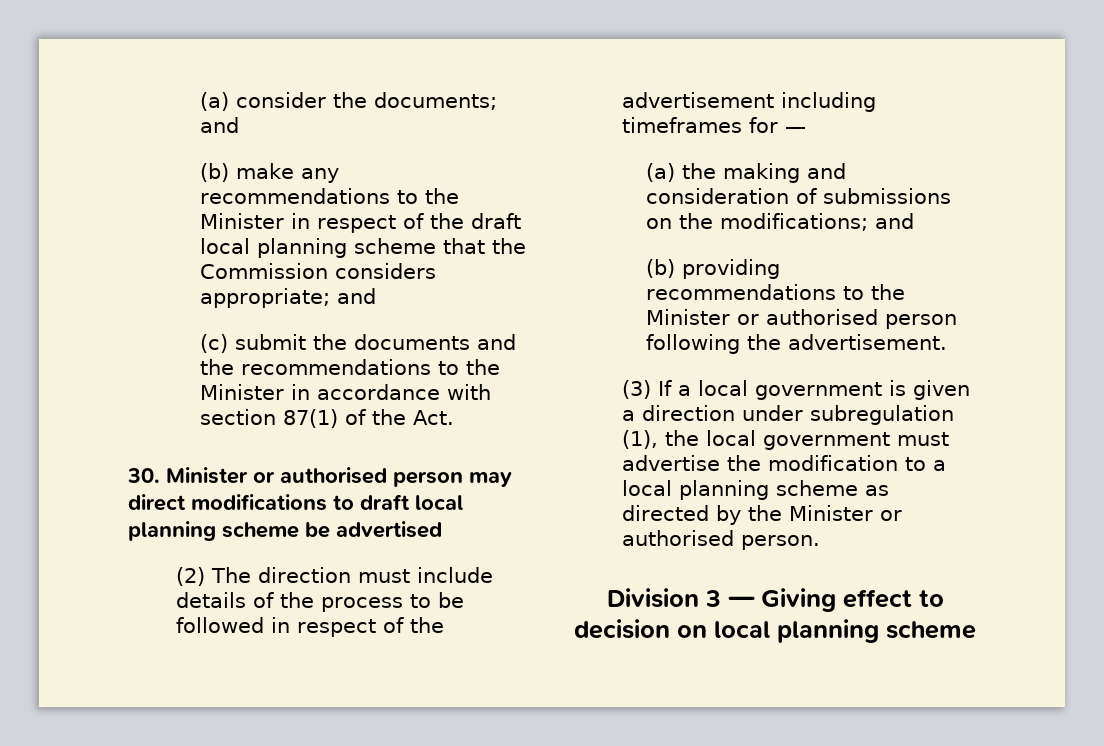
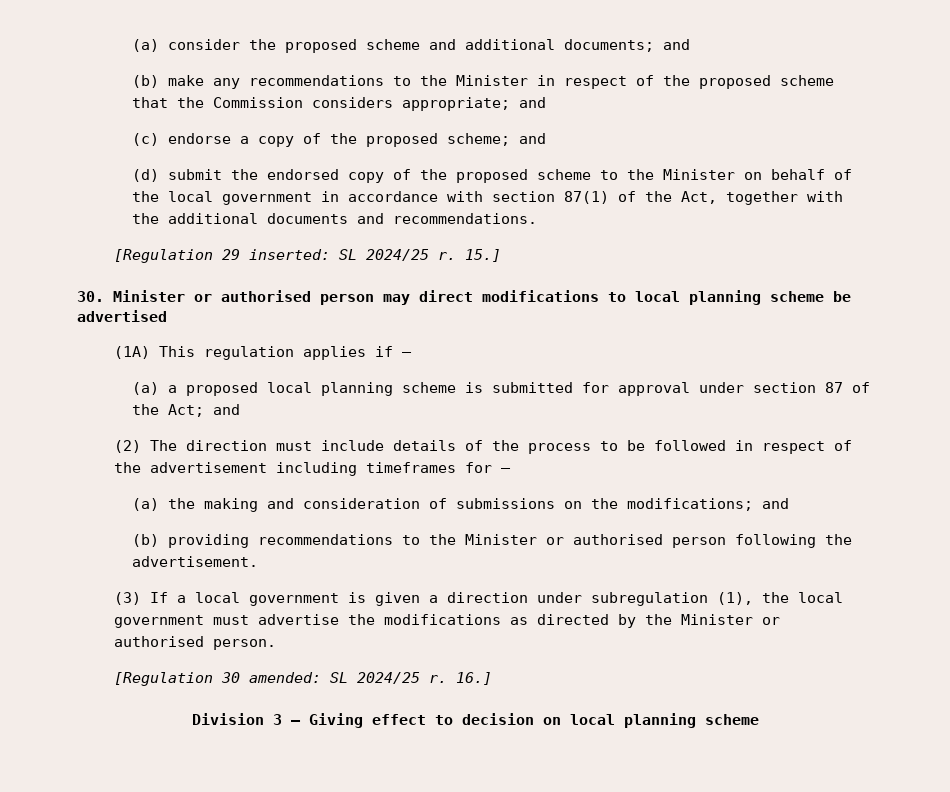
- (a) consider the documents; and
+ (a) consider the proposed scheme and additional documents; and
- (b) make any recommendations to the Minister in respect of the draft local planning scheme that the Commission considers appropriate; and
+ (b) make any recommendations to the Minister in respect of the proposed scheme that the Commission considers appropriate; and
- (c) submit the documents and the recommendations to the Minister in accordance with section 87(1) of the Act.
+ (c) endorse a copy of the proposed scheme; and
+ (d) submit the endorsed copy of the proposed scheme to the Minister on behalf of the local government in accordance with section 87(1) of the Act, together with the additional documents and recommendations.
+ [Regulation 29 inserted: SL 2024/25 r. 15.]
- 30. Minister or authorised person may direct modifications to draft local planning scheme be advertised
+ 30. Minister or authorised person may direct modifications to local planning scheme be advertised
+ (1A) This regulation applies if —
+ (a) a proposed local planning scheme is submitted for approval under section 87 of the Act; and
- (3) If a local government is given a direction under subregulation (1), the local government must advertise the modification to a local planning scheme as directed by the Minister or authorised person.
+ (3) If a local government is given a direction under subregulation (1), the local government must advertise the modifications as directed by the Minister or authorised person.
+ [Regulation 30 amended: SL 2024/25 r. 16.]

